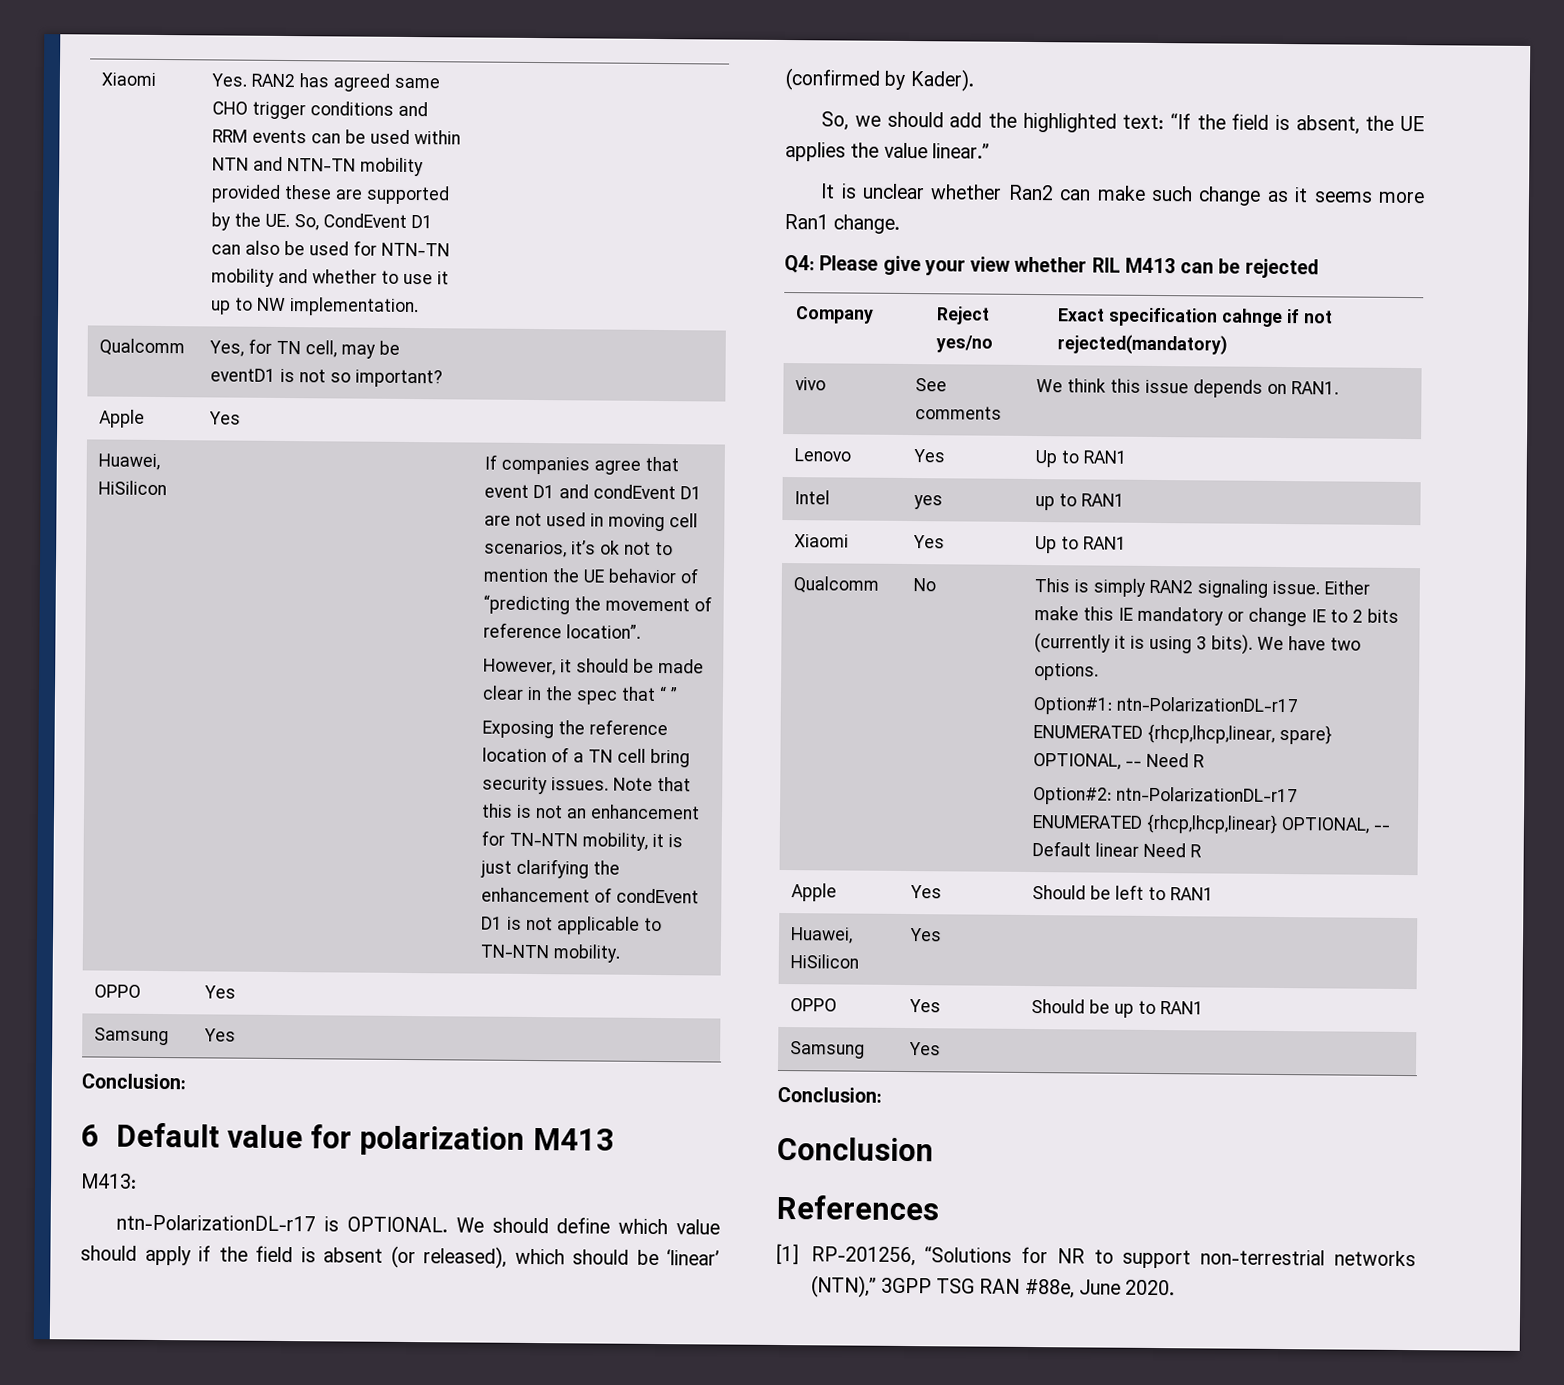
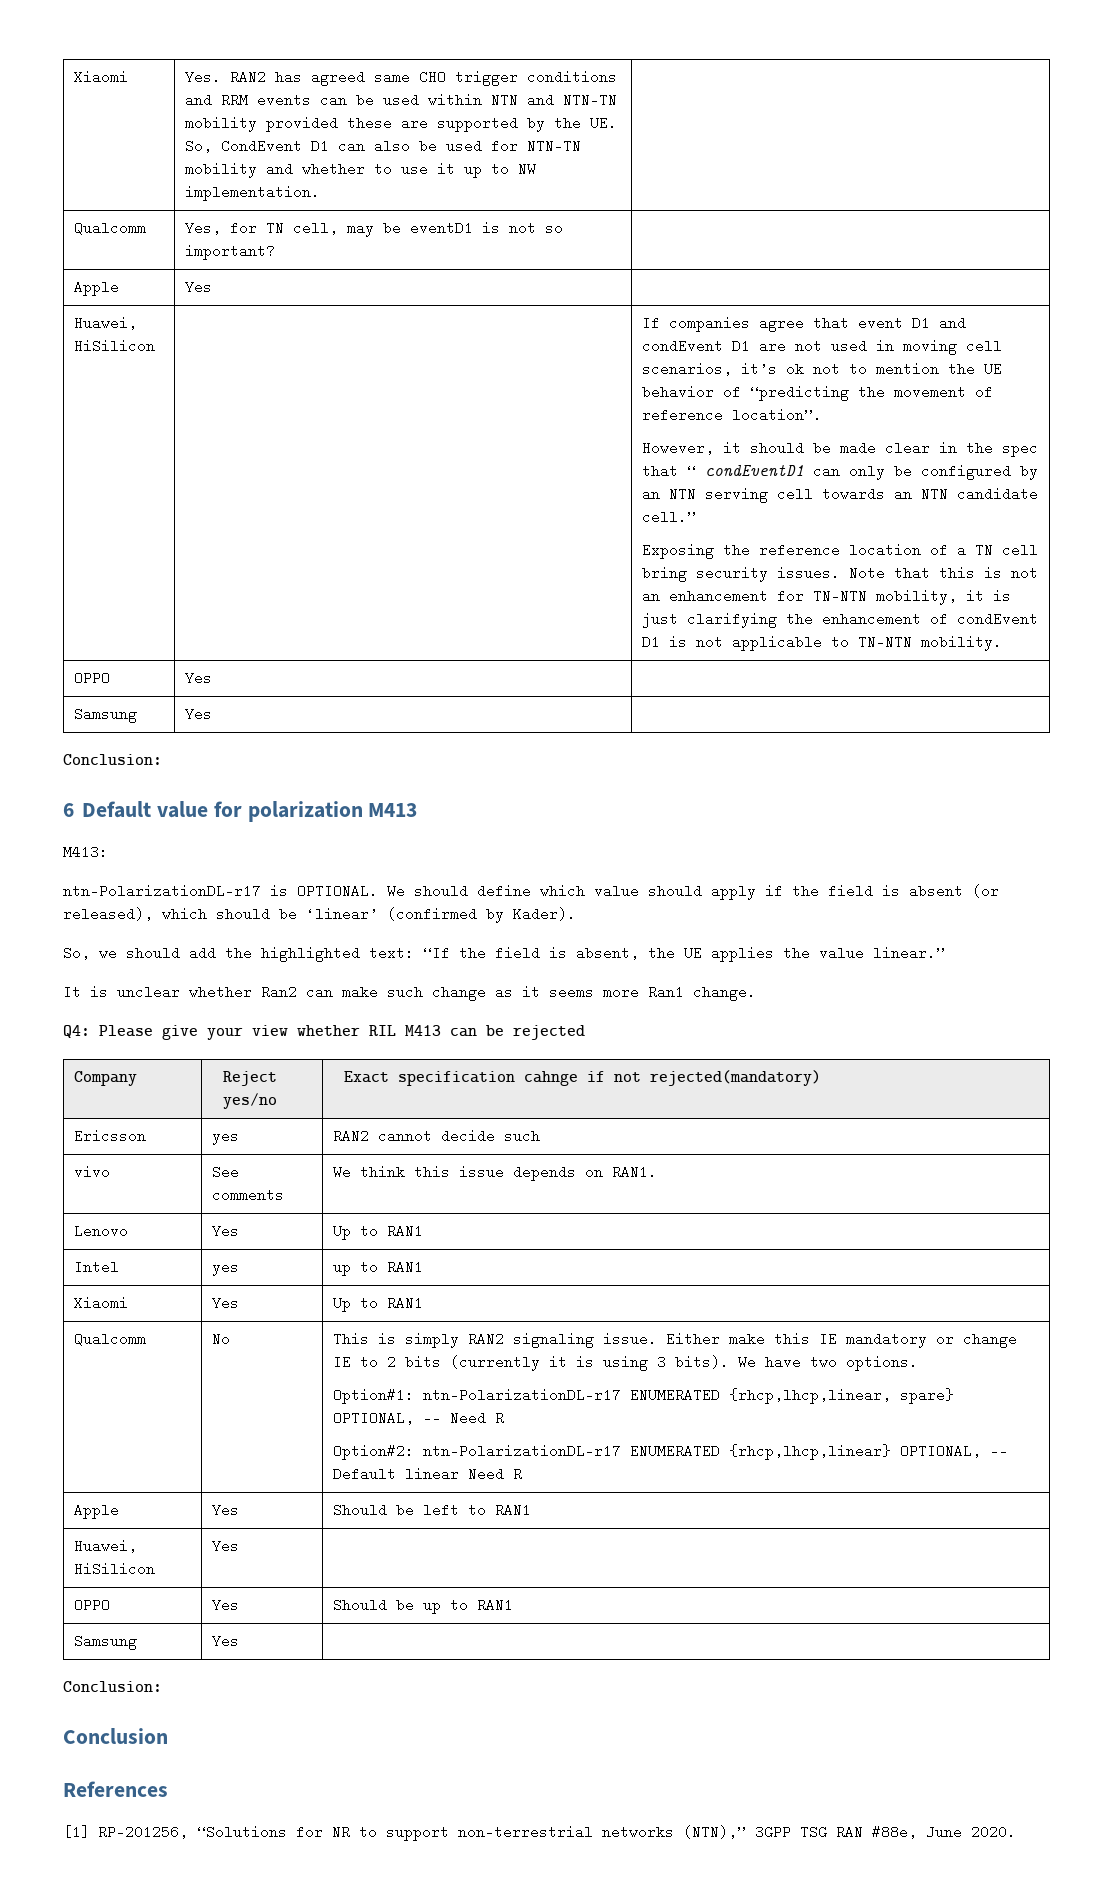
- However, it should be made clear in the spec that “ ”
+ However, it should be made clear in the spec that “ condEventD1 can only be configured by an NTN serving cell towards an NTN candidate cell.”
+ Ericsson | yes | RAN2 cannot decide such

